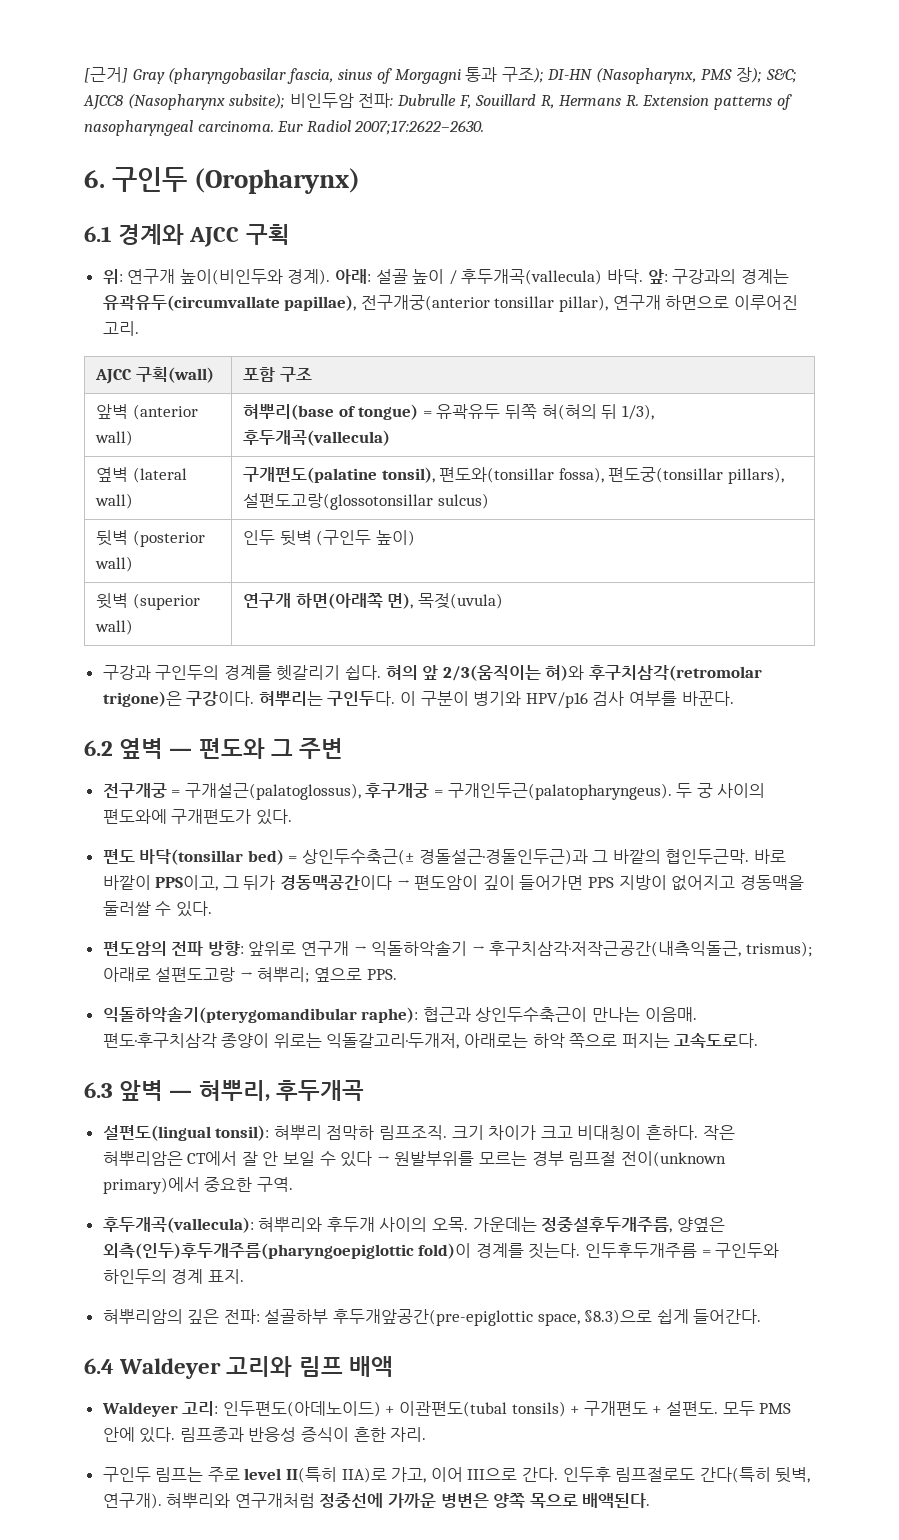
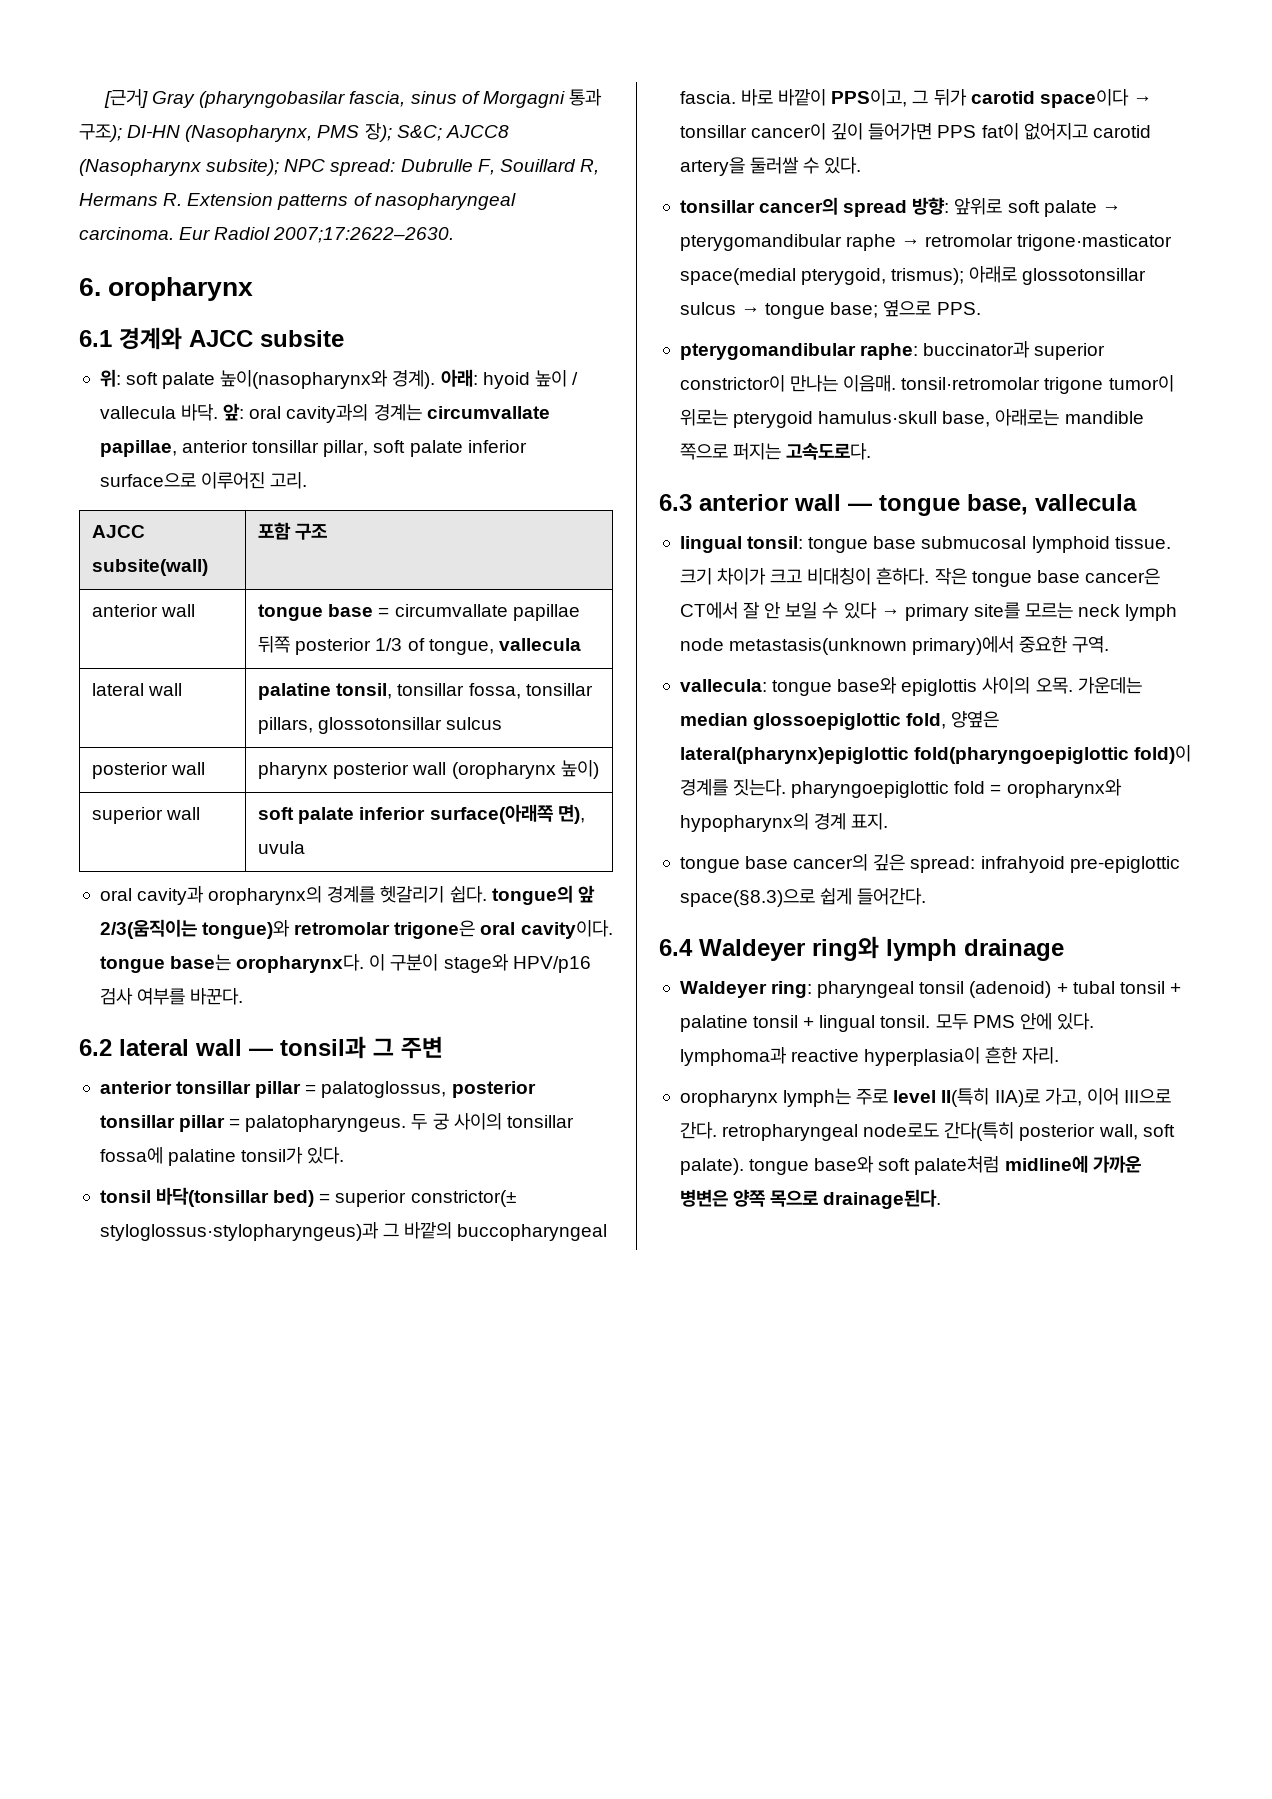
- [근거] Gray (pharyngobasilar fascia, sinus of Morgagni 통과 구조); DI-HN (Nasopharynx, PMS 장); S&C; AJCC8 (Nasopharynx subsite); 비인두암 전파: Dubrulle F, Souillard R, Hermans R. Extension patterns of nasopharyngeal carcinoma.
+ [근거] Gray (pharyngobasilar fascia, sinus of Morgagni 통과 구조); DI-HN (Nasopharynx, PMS 장); S&C; AJCC8 (Nasopharynx subsite); NPC spread: Dubrulle F, Souillard R, Hermans R. Extension patterns of nasopharyngeal carcinoma.
- 6. 구인두 (Oropharynx)
+ 6. oropharynx
- 6.1 경계와 AJCC 구획
+ 6.1 경계와 AJCC subsite
- 위: 연구개 높이(비인두와 경계).
+ 위: soft palate 높이(nasopharynx와 경계).
- 아래: 설골 높이 / 후두개곡(vallecula) 바닥.
+ 아래: hyoid 높이 / vallecula 바닥.
- 앞: 구강과의 경계는 유곽유두(circumvallate papillae), 전구개궁(anterior tonsillar pillar), 연구개 하면으로 이루어진 고리.
+ 앞: oral cavity과의 경계는 circumvallate papillae, anterior tonsillar pillar, soft palate inferior surface으로 이루어진 고리.
- AJCC 구획(wall) | 포함 구조
+ AJCC subsite(wall) | 포함 구조
- 앞벽 (anterior wall) | 혀뿌리(base of tongue) = 유곽유두 뒤쪽 혀(혀의 뒤 1/3), 후두개곡(vallecula)
- 옆벽 (lateral wall) | 구개편도(palatine tonsil), 편도와(tonsillar fossa), 편도궁(tonsillar pillars), 설편도고랑(glossotonsillar sulcus)
- 뒷벽 (posterior wall) | 인두 뒷벽 (구인두 높이)
- 윗벽 (superior wall) | 연구개 하면(아래쪽 면), 목젖(uvula)
- 구강과 구인두의 경계를 헷갈리기 쉽다. 혀의 앞 2/3(움직이는 혀)와 후구치삼각(retromolar trigone)은 구강이다. 혀뿌리는 구인두다.
+ anterior wall | tongue base = circumvallate papillae 뒤쪽 posterior 1/3 of tongue, vallecula
+ lateral wall | palatine tonsil, tonsillar fossa, tonsillar pillars, glossotonsillar sulcus
+ posterior wall | pharynx posterior wall (oropharynx 높이)
+ superior wall | soft palate inferior surface(아래쪽 면), uvula
+ oral cavity과 oropharynx의 경계를 헷갈리기 쉽다. tongue의 앞 2/3(움직이는 tongue)와 retromolar trigone은 oral cavity이다. tongue base는 oropharynx다.
- 이 구분이 병기와 HPV/p16 검사 여부를 바꾼다.
+ 이 구분이 stage와 HPV/p16 검사 여부를 바꾼다.
- 6.2 옆벽 — 편도와 그 주변
- 전구개궁 = 구개설근(palatoglossus), 후구개궁 = 구개인두근(palatopharyngeus). 두 궁 사이의 편도와에 구개편도가 있다.
- 편도 바닥(tonsillar bed) = 상인두수축근(± 경돌설근·경돌인두근)과 그 바깥의 협인두근막.
+ 6.2 lateral wall — tonsil과 그 주변
+ anterior tonsillar pillar = palatoglossus, posterior tonsillar pillar = palatopharyngeus. 두 궁 사이의 tonsillar fossa에 palatine tonsil가 있다.
+ tonsil 바닥(tonsillar bed) = superior constrictor(± styloglossus·stylopharyngeus)과 그 바깥의 buccopharyngeal fascia.
- 바로 바깥이 PPS이고, 그 뒤가 경동맥공간이다 → 편도암이 깊이 들어가면 PPS 지방이 없어지고 경동맥을 둘러쌀 수 있다.
- 편도암의 전파 방향: 앞위로 연구개 → 익돌하악솔기 → 후구치삼각·저작근공간(내측익돌근, trismus); 아래로 설편도고랑 → 혀뿌리; 옆으로 PPS.
- 익돌하악솔기(pterygomandibular raphe): 협근과 상인두수축근이 만나는 이음매. 편도·후구치삼각 종양이 위로는 익돌갈고리·두개저, 아래로는 하악 쪽으로 퍼지는 고속도로다.
- 6.3 앞벽 — 혀뿌리, 후두개곡
- 설편도(lingual tonsil): 혀뿌리 점막하 림프조직.
+ 바로 바깥이 PPS이고, 그 뒤가 carotid space이다 → tonsillar cancer이 깊이 들어가면 PPS fat이 없어지고 carotid artery을 둘러쌀 수 있다.
+ tonsillar cancer의 spread 방향: 앞위로 soft palate → pterygomandibular raphe → retromolar trigone·masticator space(medial pterygoid, trismus); 아래로 glossotonsillar sulcus → tongue base; 옆으로 PPS.
+ pterygomandibular raphe: buccinator과 superior constrictor이 만나는 이음매. tonsil·retromolar trigone tumor이 위로는 pterygoid hamulus·skull base, 아래로는 mandible 쪽으로 퍼지는 고속도로다.
+ 6.3 anterior wall — tongue base, vallecula
+ lingual tonsil: tongue base submucosal lymphoid tissue.
- 작은 혀뿌리암은 CT에서 잘 안 보일 수 있다 → 원발부위를 모르는 경부 림프절 전이(unknown primary)에서 중요한 구역.
- 후두개곡(vallecula): 혀뿌리와 후두개 사이의 오목. 가운데는 정중설후두개주름, 양옆은 외측(인두)후두개주름(pharyngoepiglottic fold)이 경계를 짓는다. 인두후두개주름 = 구인두와 하인두의 경계 표지.
- 혀뿌리암의 깊은 전파: 설골하부 후두개앞공간(pre-epiglottic space, §8.3)으로 쉽게 들어간다.
- 6.4 Waldeyer 고리와 림프 배액
- Waldeyer 고리: 인두편도(아데노이드) + 이관편도(tubal tonsils) + 구개편도 + 설편도.
+ 작은 tongue base cancer은 CT에서 잘 안 보일 수 있다 → primary site를 모르는 neck lymph node metastasis(unknown primary)에서 중요한 구역.
+ vallecula: tongue base와 epiglottis 사이의 오목. 가운데는 median glossoepiglottic fold, 양옆은 lateral(pharynx)epiglottic fold(pharyngoepiglottic fold)이 경계를 짓는다. pharyngoepiglottic fold = oropharynx와 hypopharynx의 경계 표지.
+ tongue base cancer의 깊은 spread: infrahyoid pre-epiglottic space(§8.3)으로 쉽게 들어간다.
+ 6.4 Waldeyer ring와 lymph drainage
+ Waldeyer ring: pharyngeal tonsil (adenoid) + tubal tonsil + palatine tonsil + lingual tonsil.
- 모두 PMS 안에 있다. 림프종과 반응성 증식이 흔한 자리.
+ 모두 PMS 안에 있다. lymphoma과 reactive hyperplasia이 흔한 자리.
- 구인두 림프는 주로 level II(특히 IIA)로 가고, 이어 III으로 간다. 인두후 림프절로도 간다(특히 뒷벽, 연구개). 혀뿌리와 연구개처럼 정중선에 가까운 병변은 양쪽 목으로 배액된다.
+ oropharynx lymph는 주로 level II(특히 IIA)로 가고, 이어 III으로 간다. retropharyngeal node로도 간다(특히 posterior wall, soft palate). tongue base와 soft palate처럼 midline에 가까운 병변은 양쪽 목으로 drainage된다.

